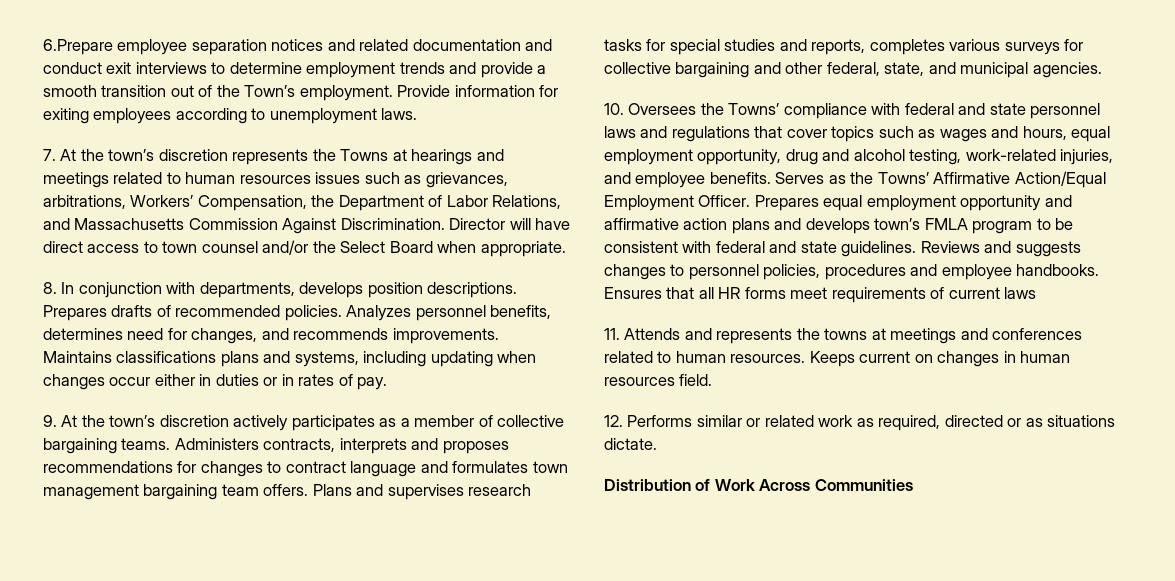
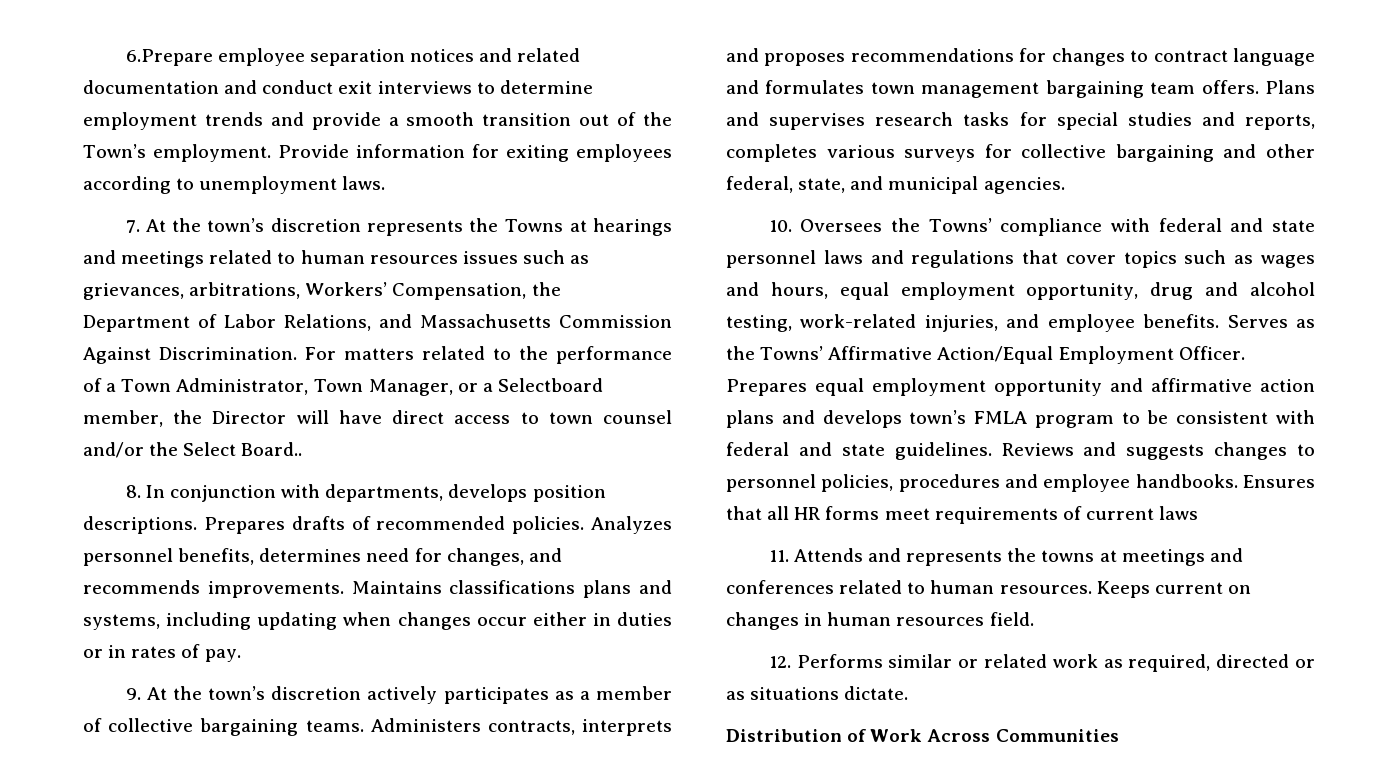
- Director will have direct access to town counsel and/or the Select Board when appropriate.
+ For matters related to the performance of a Town Administrator, Town Manager, or a Selectboard member, the Director will have direct access to town counsel and/or the Select Board..

